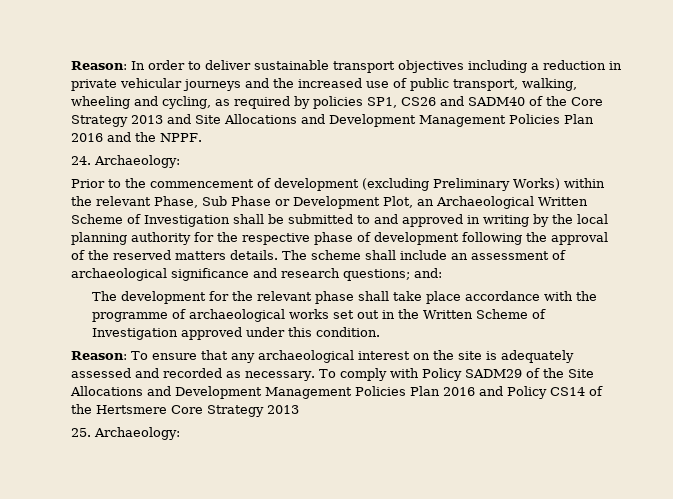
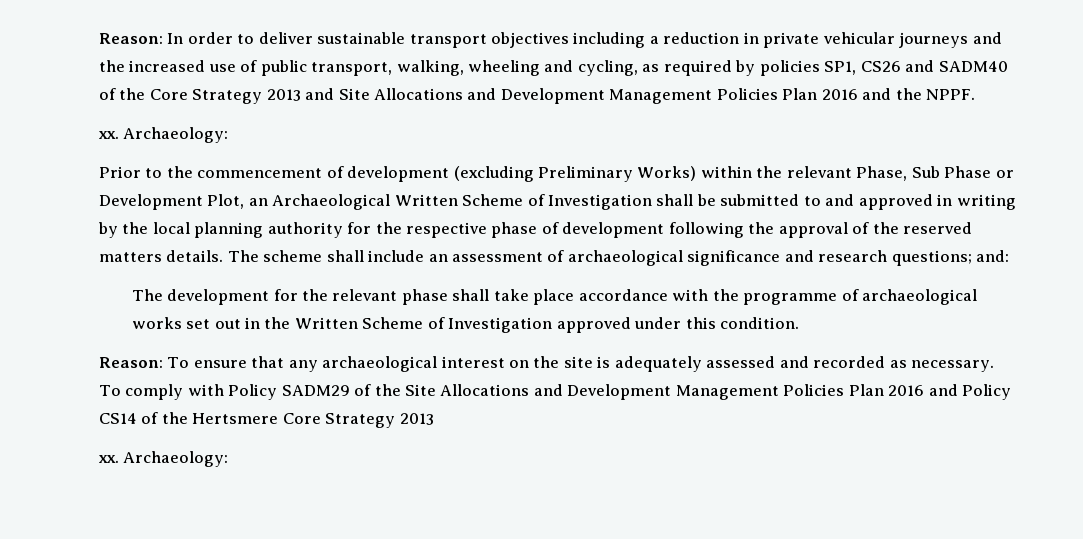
  Reason: In order to deliver sustainable transport objectives including a reduction in private vehicular journeys and the increased use of public transport, walking, wheeling and cycling, as required by policies SP1, CS26 and SADM40 of the Core Strategy 2013 and Site Allocations and Development Management Policies Plan 2016 and the NPPF.
- 24. Archaeology:
+ xx. Archaeology:
  To comply with Policy SADM29 of the Site Allocations and Development Management Policies Plan 2016 and Policy CS14 of the Hertsmere Core Strategy 2013
- 25. Archaeology:
+ xx. Archaeology:

